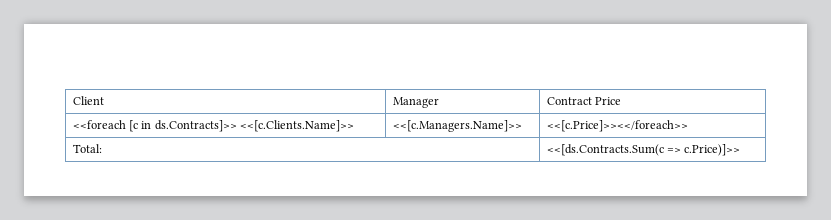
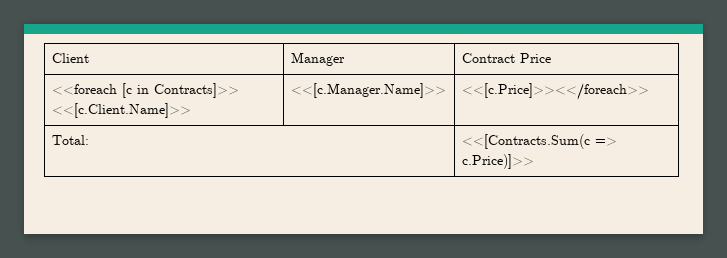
- <<foreach [c in ds.Contracts]>> <<[c.Clients.Name]>> | <<[c.Managers.Name]>> | <<[c.Price]>><</foreach>>
+ <<foreach [c in Contracts]>> <<[c.Client.Name]>> | <<[c.Manager.Name]>> | <<[c.Price]>><</foreach>>
- Total: | <<[ds.Contracts.Sum(c => c.Price)]>>
+ Total: | <<[Contracts.Sum(c => c.Price)]>>

